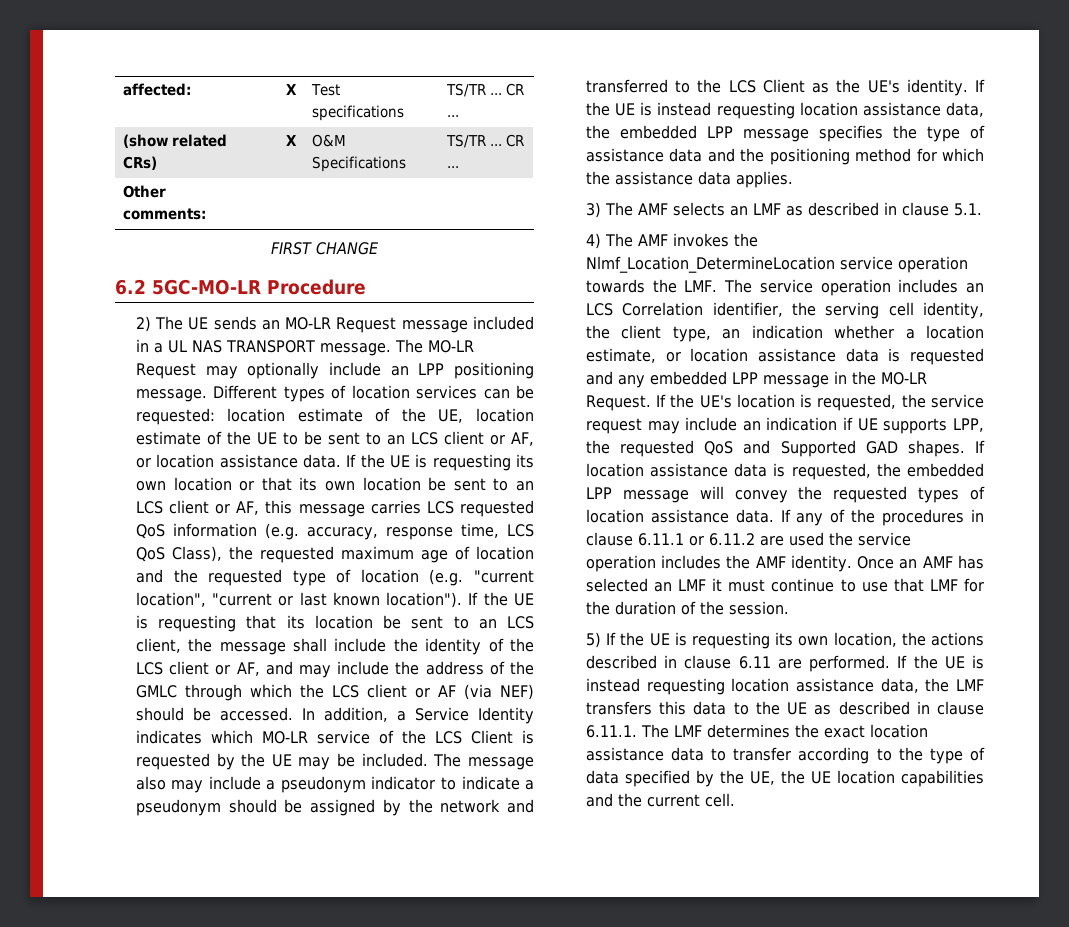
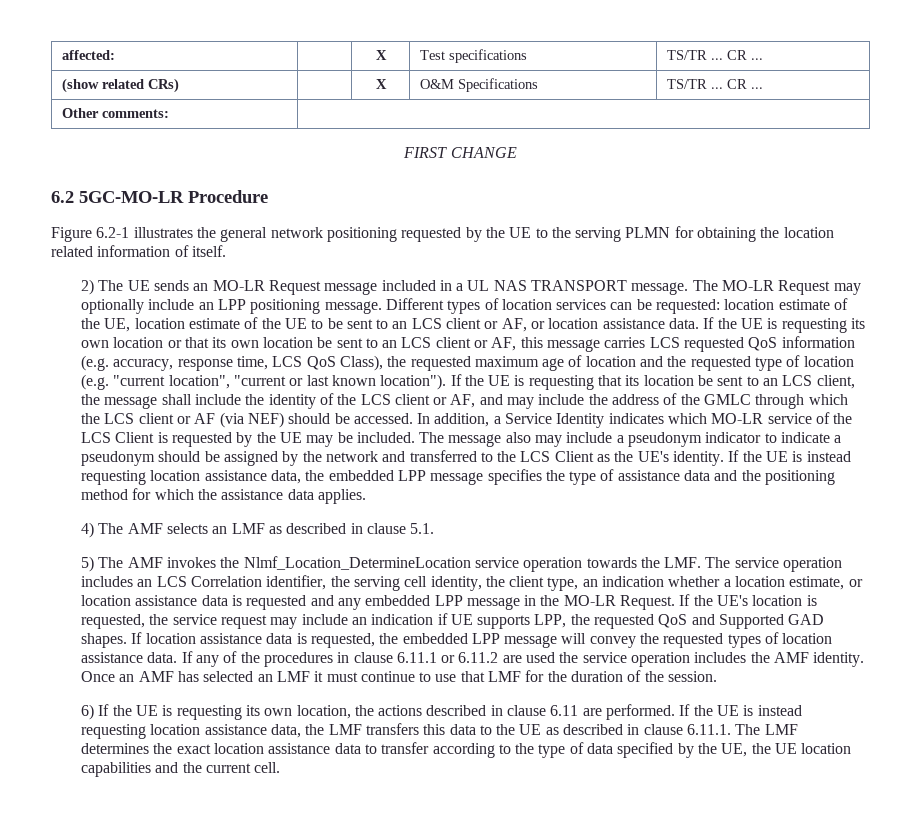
+ Figure 6.2-1 illustrates the general network positioning requested by the UE to the serving PLMN for obtaining the location related information of itself.
- 3) The AMF selects an LMF as described in clause 5.1.
+ 4) The AMF selects an LMF as described in clause 5.1.
- 4) The AMF invokes the Nlmf_Location_DetermineLocation service operation towards the LMF. The service operation includes an LCS Correlation identifier, the serving cell identity, the client type, an indication whether a location estimate, or location assistance data is requested and any embedded LPP message in the MO-LR Request.
+ 5) The AMF invokes the Nlmf_Location_DetermineLocation service operation towards the LMF. The service operation includes an LCS Correlation identifier, the serving cell identity, the client type, an indication whether a location estimate, or location assistance data is requested and any embedded LPP message in the MO-LR Request.
- 5) If the UE is requesting its own location, the actions described in clause 6.11 are performed.
+ 6) If the UE is requesting its own location, the actions described in clause 6.11 are performed.

